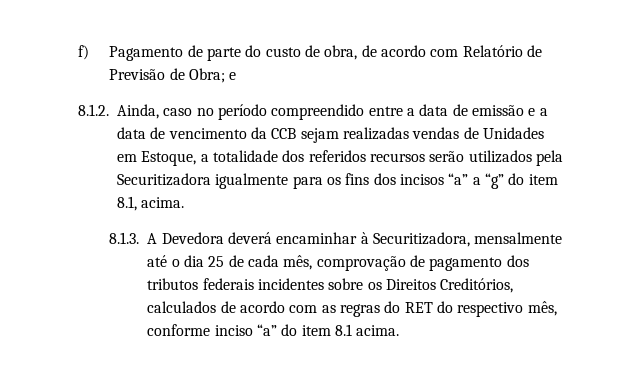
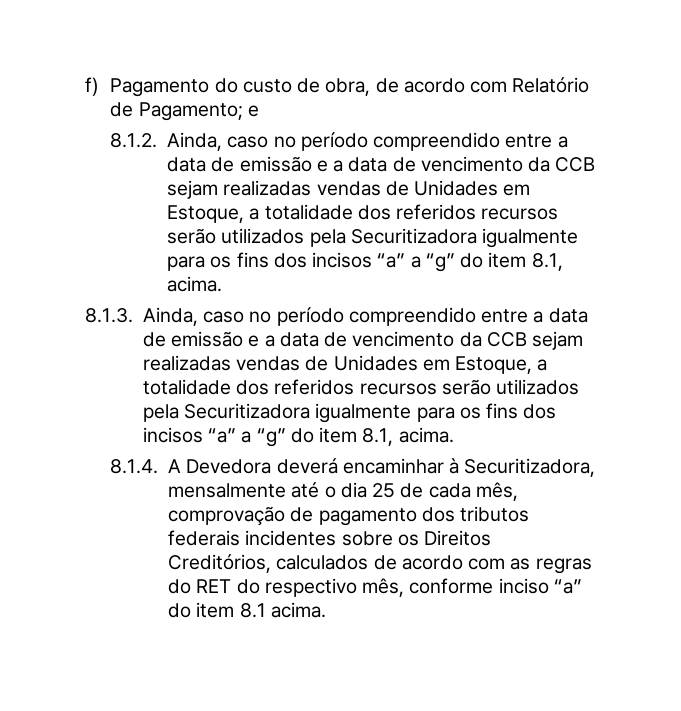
- f) Pagamento de parte do custo de obra, de acordo com Relatório de Previsão de Obra; e
+ f) Pagamento do custo de obra, de acordo com Relatório de Pagamento; e
  8.1.2. Ainda, caso no período compreendido entre a data de emissão e a data de vencimento da CCB sejam realizadas vendas de Unidades em Estoque, a totalidade dos referidos recursos serão utilizados pela Securitizadora igualmente para os fins dos incisos “a” a “g” do item 8.1, acima.
+ 8.1.3. Ainda, caso no período compreendido entre a data de emissão e a data de vencimento da CCB sejam realizadas vendas de Unidades em Estoque, a totalidade dos referidos recursos serão utilizados pela Securitizadora igualmente para os fins dos incisos “a” a “g” do item 8.1, acima.
- 8.1.3. A Devedora deverá encaminhar à Securitizadora, mensalmente até o dia 25 de cada mês, comprovação de pagamento dos tributos federais incidentes sobre os Direitos Creditórios, calculados de acordo com as regras do RET do respectivo mês, conforme inciso “a” do item 8.1 acima.
+ 8.1.4. A Devedora deverá encaminhar à Securitizadora, mensalmente até o dia 25 de cada mês, comprovação de pagamento dos tributos federais incidentes sobre os Direitos Creditórios, calculados de acordo com as regras do RET do respectivo mês, conforme inciso “a” do item 8.1 acima.

